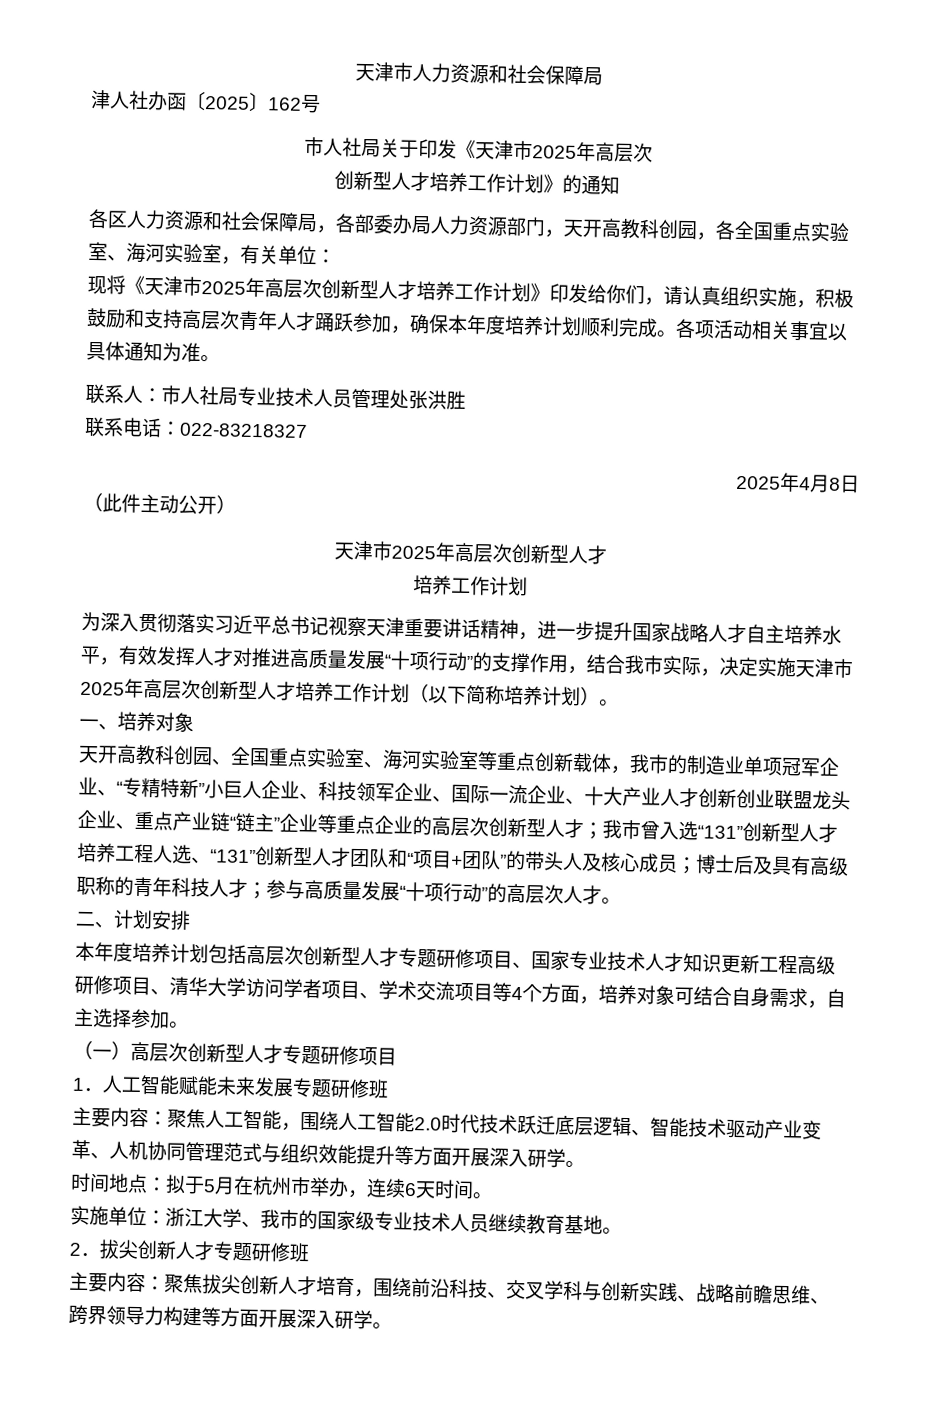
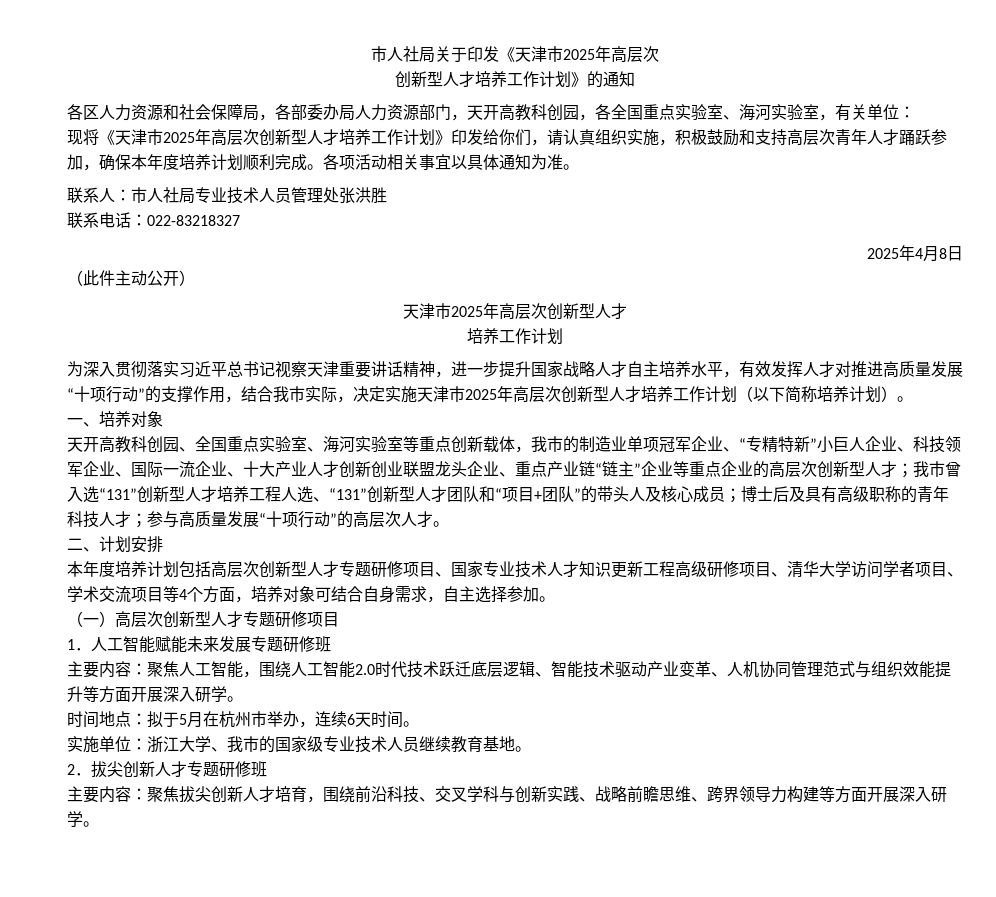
- 天津市人力资源和社会保障局
- 津人社办函〔2025〕162号

